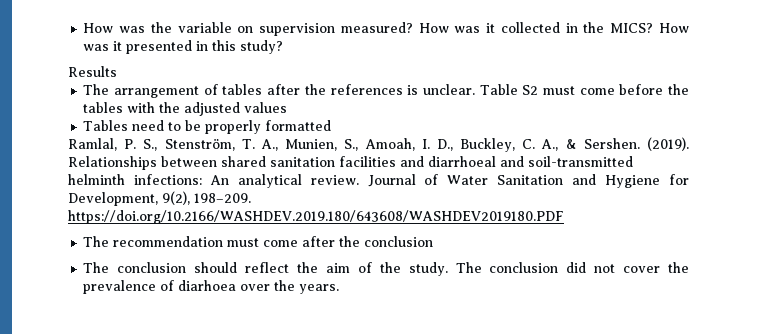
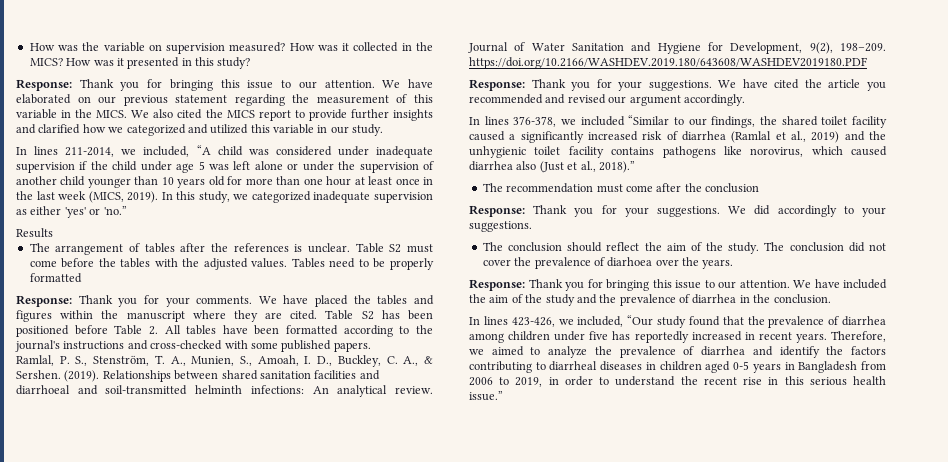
+ Response: Thank you for bringing this issue to our attention. We have elaborated on our previous statement regarding the measurement of this variable in the MICS. We also cited the MICS report to provide further insights and clarified how we categorized and utilized this variable in our study.
+ In lines 211-2014, we included, “A child was considered under inadequate supervision if the child under age 5 was left alone or under the supervision of another child younger than 10 years old for more than one hour at least once in the last week (MICS, 2019). In this study, we categorized inadequate supervision as either 'yes' or 'no.”
- Table S2 must come before the tables with the adjusted values
- Tables need to be properly formatted
+ Table S2 must come before the tables with the adjusted values. Tables need to be properly formatted
+ Response: Thank you for your comments. We have placed the tables and figures within the manuscript where they are cited. Table S2 has been positioned before Table 2. All tables have been formatted according to the journal's instructions and cross-checked with some published papers.
+ Response: Thank you for your suggestions. We have cited the article you recommended and revised our argument accordingly.
+ In lines 376-378, we included “Similar to our findings, the shared toilet facility caused a significantly increased risk of diarrhea (Ramlal et al., 2019) and the unhygienic toilet facility contains pathogens like norovirus, which caused diarrhea also (Just et al., 2018).”
+ Response: Thank you for your suggestions. We did accordingly to your suggestions.
+ Response: Thank you for bringing this issue to our attention. We have included the aim of the study and the prevalence of diarrhea in the conclusion.
+ In lines 423-426, we included, “Our study found that the prevalence of diarrhea among children under five has reportedly increased in recent years. Therefore, we aimed to analyze the prevalence of diarrhea and identify the factors contributing to diarrheal diseases in children aged 0-5 years in Bangladesh from 2006 to 2019, in order to understand the recent rise in this serious health issue.”

